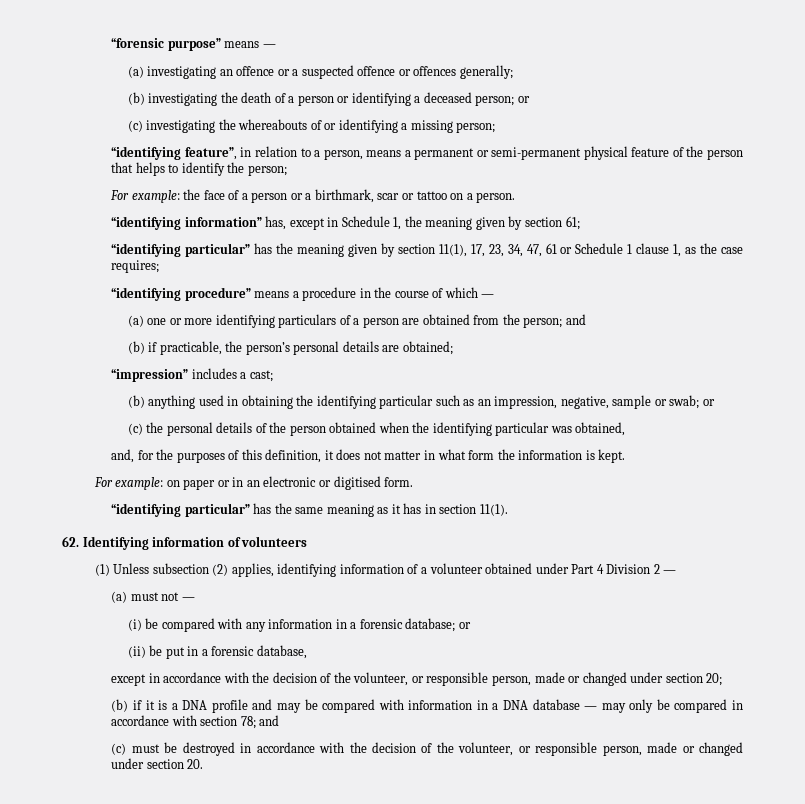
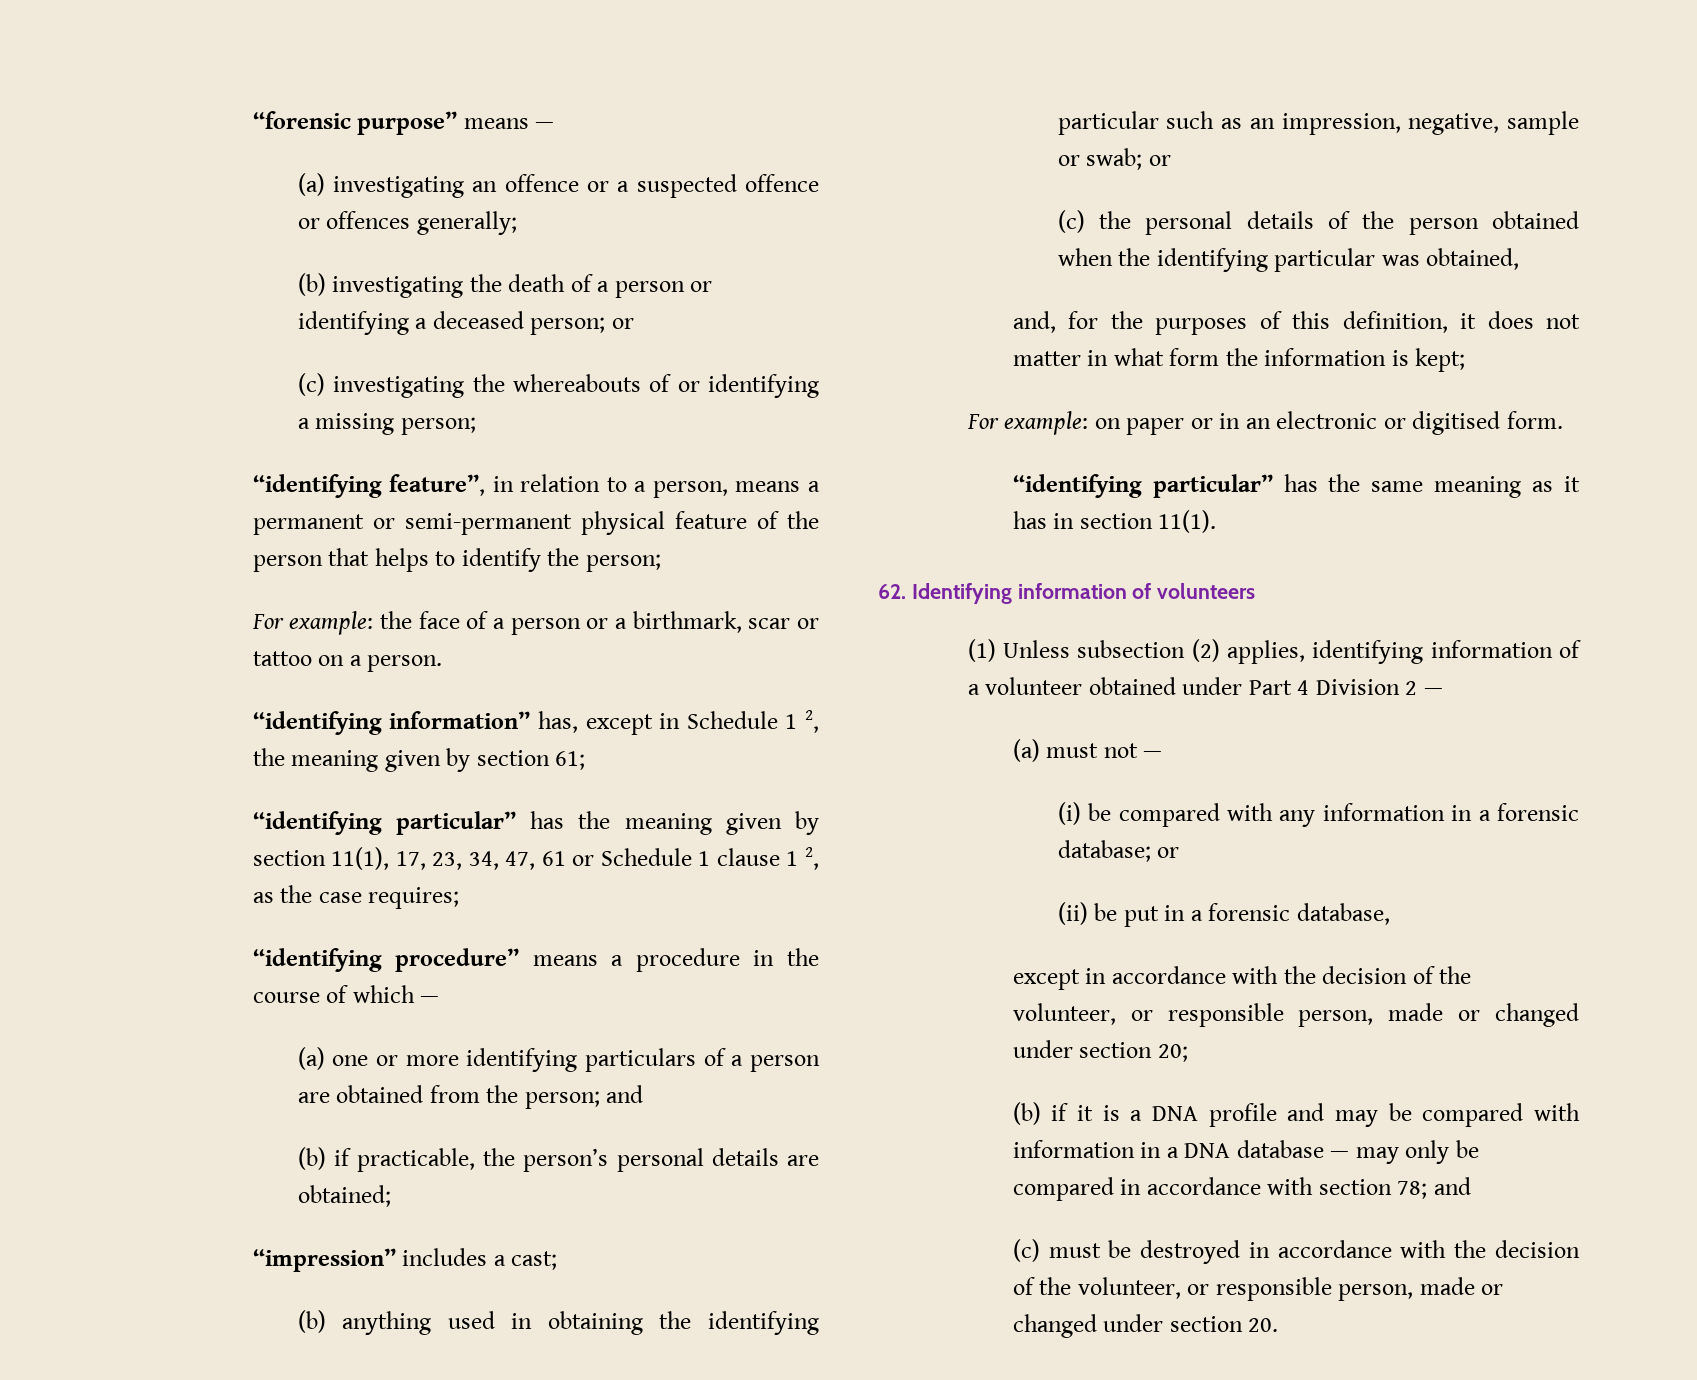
- “identifying information” has, except in Schedule 1, the meaning given by section 61;
+ “identifying information” has, except in Schedule 1 2, the meaning given by section 61;
- “identifying particular” has the meaning given by section 11(1), 17, 23, 34, 47, 61 or Schedule 1 clause 1, as the case requires;
+ “identifying particular” has the meaning given by section 11(1), 17, 23, 34, 47, 61 or Schedule 1 clause 1 2, as the case requires;
- and, for the purposes of this definition, it does not matter in what form the information is kept.
+ and, for the purposes of this definition, it does not matter in what form the information is kept;

